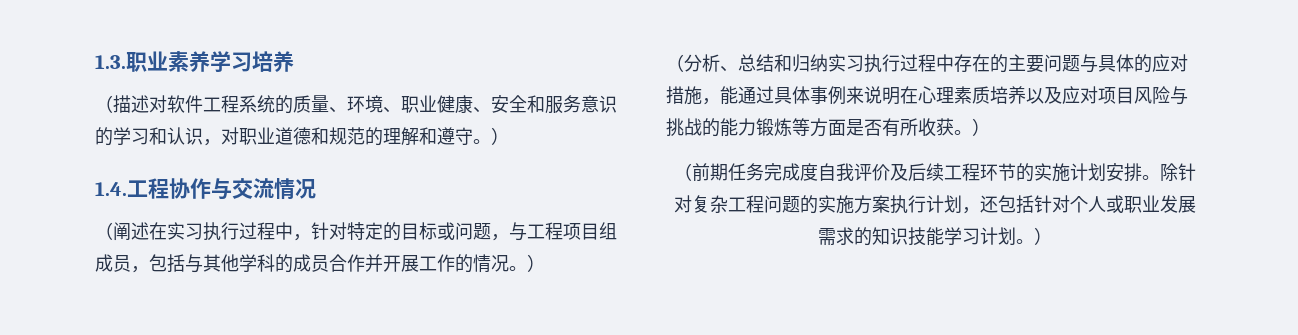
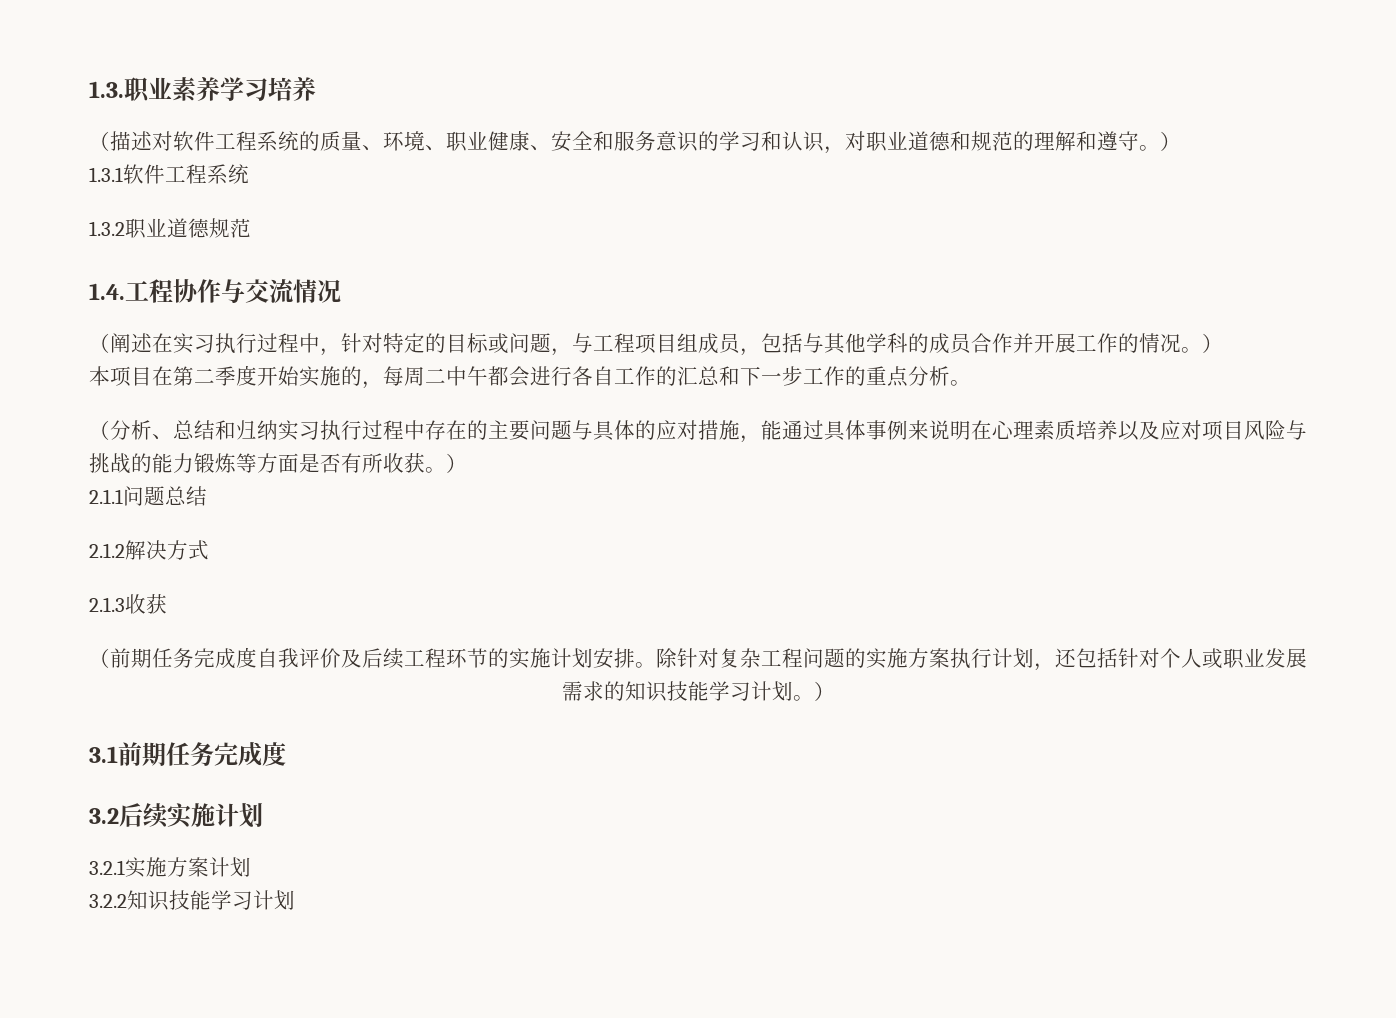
+ 1.3.1软件工程系统
+ 1.3.2职业道德规范
+ 本项目在第二季度开始实施的，每周二中午都会进行各自工作的汇总和下一步工作的重点分析。
+ 2.1.1问题总结
+ 2.1.2解决方式
+ 2.1.3收获
+ 3.1前期任务完成度
+ 3.2后续实施计划
+ 3.2.1实施方案计划
+ 3.2.2知识技能学习计划

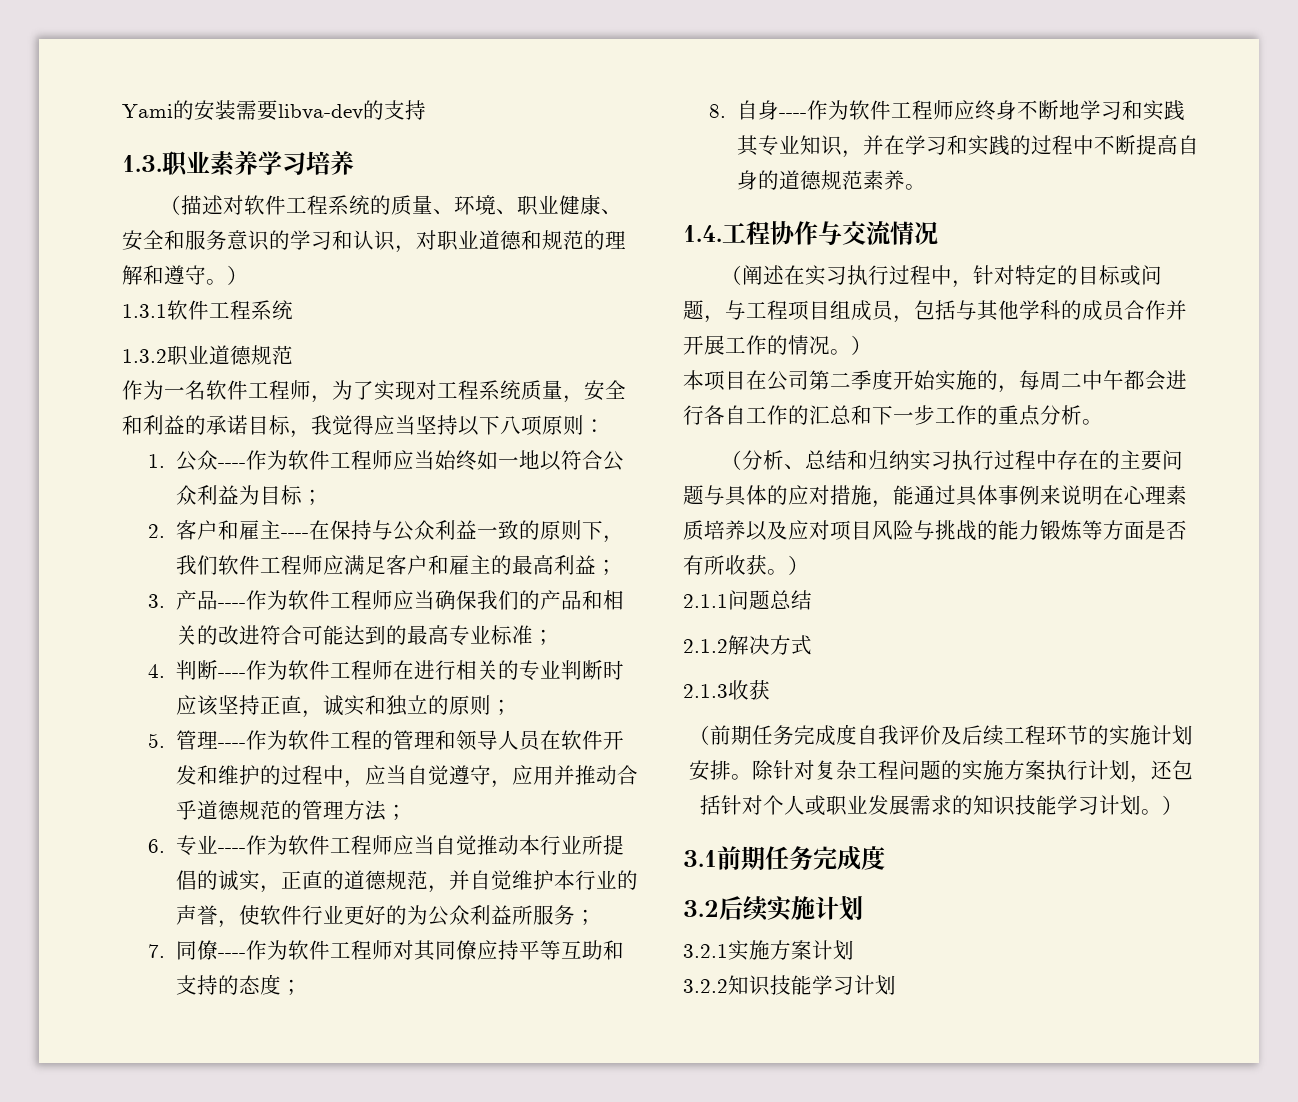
+ Yami的安装需要libva-dev的支持
+ 作为一名软件工程师，为了实现对工程系统质量，安全和利益的承诺目标，我觉得应当坚持以下八项原则：
+ 1.公众----作为软件工程师应当始终如一地以符合公众利益为目标；
+ 2.客户和雇主----在保持与公众利益一致的原则下，我们软件工程师应满足客户和雇主的最高利益；
+ 3.产品----作为软件工程师应当确保我们的产品和相关的改进符合可能达到的最高专业标准；
+ 4.判断----作为软件工程师在进行相关的专业判断时应该坚持正直，诚实和独立的原则；
+ 5.管理----作为软件工程的管理和领导人员在软件开发和维护的过程中，应当自觉遵守，应用并推动合乎道德规范的管理方法；
+ 6.专业----作为软件工程师应当自觉推动本行业所提倡的诚实，正直的道德规范，并自觉维护本行业的声誉，使软件行业更好的为公众利益所服务；
+ 7.同僚----作为软件工程师对其同僚应持平等互助和支持的态度；
+ 8.自身----作为软件工程师应终身不断地学习和实践其专业知识，并在学习和实践的过程中不断提高自身的道德规范素养。
- 本项目在第二季度开始实施的，每周二中午都会进行各自工作的汇总和下一步工作的重点分析。
+ 本项目在公司第二季度开始实施的，每周二中午都会进行各自工作的汇总和下一步工作的重点分析。

